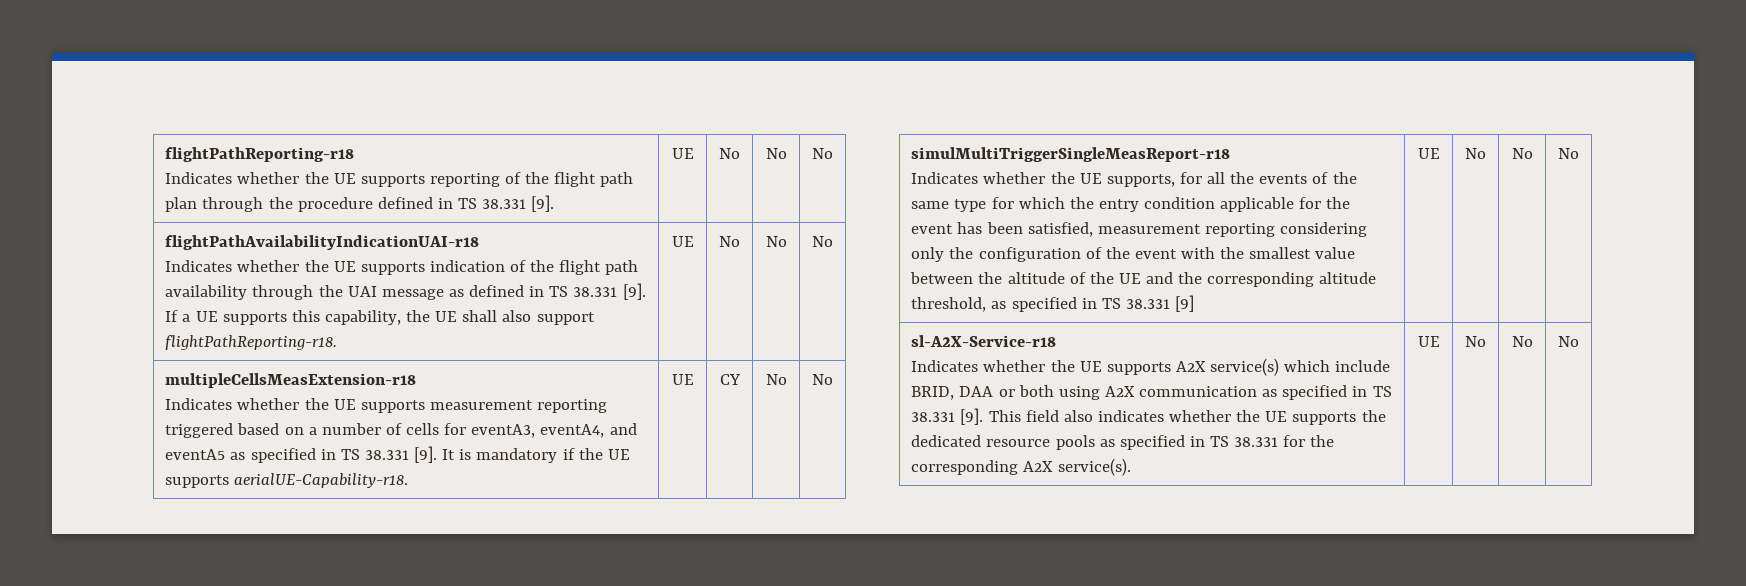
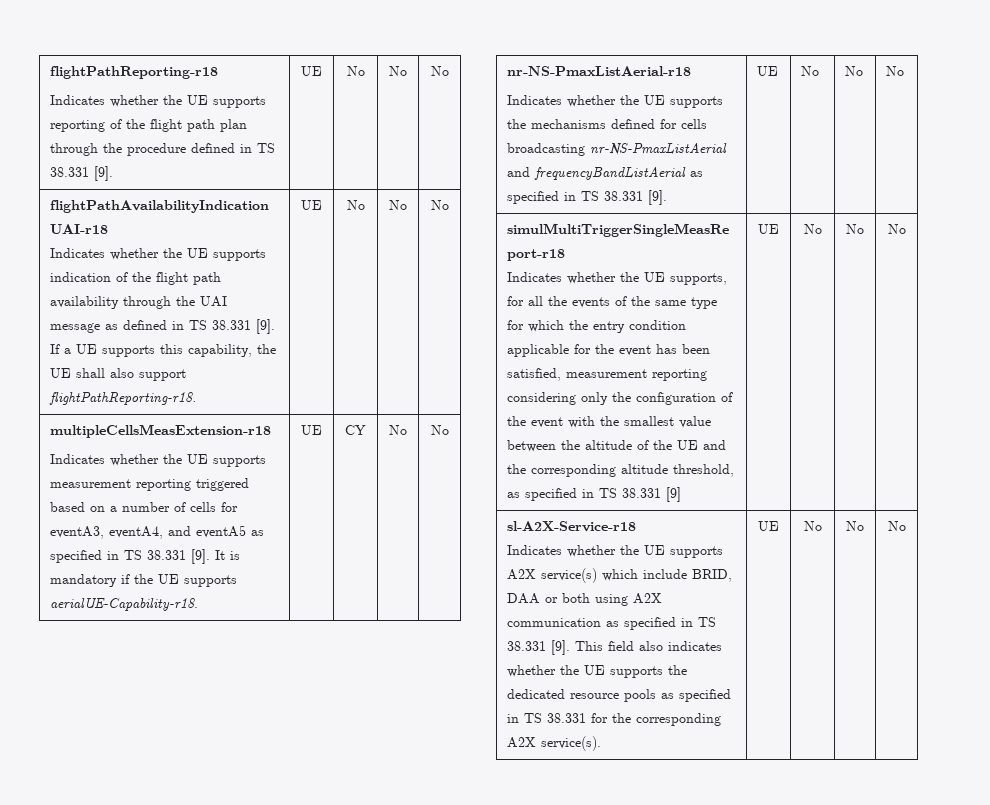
+ nr-NS-PmaxListAerial-r18
+ Indicates whether the UE supports the mechanisms defined for cells broadcasting nr-NS-PmaxListAerial and frequencyBandListAerial as specified in TS 38.331 [9]. | UE | No | No | No

